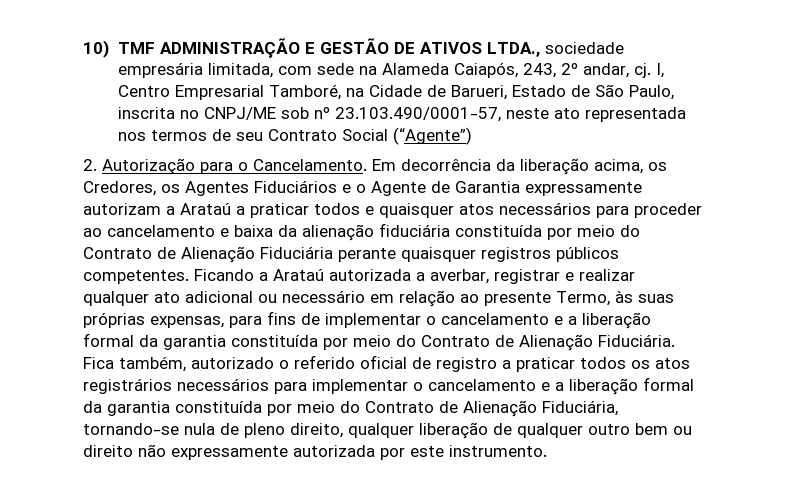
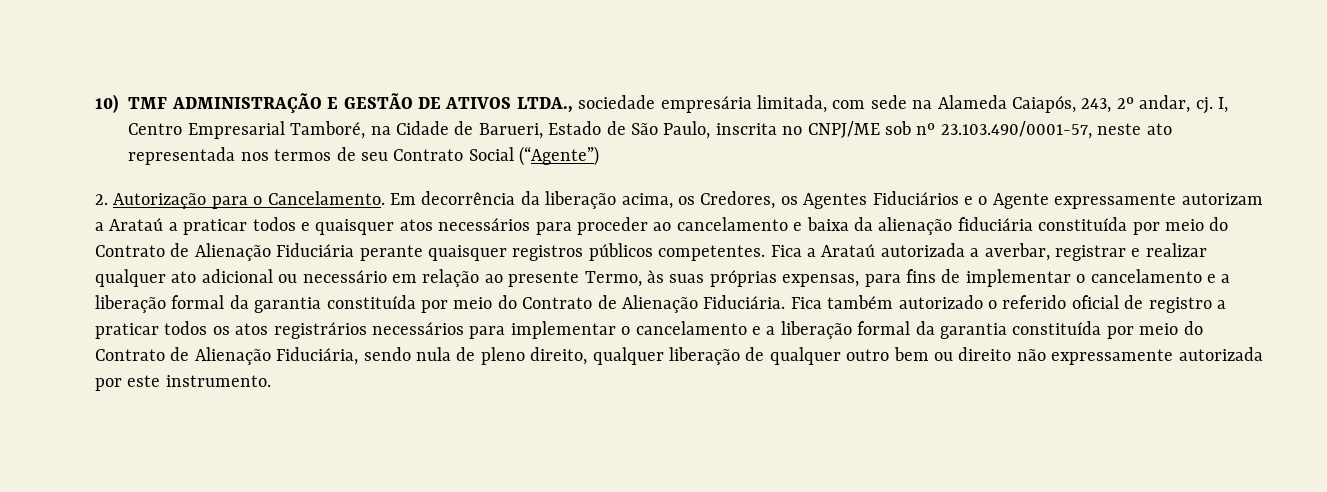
- Em decorrência da liberação acima, os Credores, os Agentes Fiduciários e o Agente de Garantia expressamente autorizam a Arataú a praticar todos e quaisquer atos necessários para proceder ao cancelamento e baixa da alienação fiduciária constituída por meio do Contrato de Alienação Fiduciária perante quaisquer registros públicos competentes.
+ Em decorrência da liberação acima, os Credores, os Agentes Fiduciários e o Agente expressamente autorizam a Arataú a praticar todos e quaisquer atos necessários para proceder ao cancelamento e baixa da alienação fiduciária constituída por meio do Contrato de Alienação Fiduciária perante quaisquer registros públicos competentes.
- Ficando a Arataú autorizada a averbar, registrar e realizar qualquer ato adicional ou necessário em relação ao presente Termo, às suas próprias expensas, para fins de implementar o cancelamento e a liberação formal da garantia constituída por meio do Contrato de Alienação Fiduciária.
+ Fica a Arataú autorizada a averbar, registrar e realizar qualquer ato adicional ou necessário em relação ao presente Termo, às suas próprias expensas, para fins de implementar o cancelamento e a liberação formal da garantia constituída por meio do Contrato de Alienação Fiduciária.
- Fica também, autorizado o referido oficial de registro a praticar todos os atos registrários necessários para implementar o cancelamento e a liberação formal da garantia constituída por meio do Contrato de Alienação Fiduciária, tornando-se nula de pleno direito, qualquer liberação de qualquer outro bem ou direito não expressamente autorizada por este instrumento.
+ Fica também autorizado o referido oficial de registro a praticar todos os atos registrários necessários para implementar o cancelamento e a liberação formal da garantia constituída por meio do Contrato de Alienação Fiduciária, sendo nula de pleno direito, qualquer liberação de qualquer outro bem ou direito não expressamente autorizada por este instrumento.

